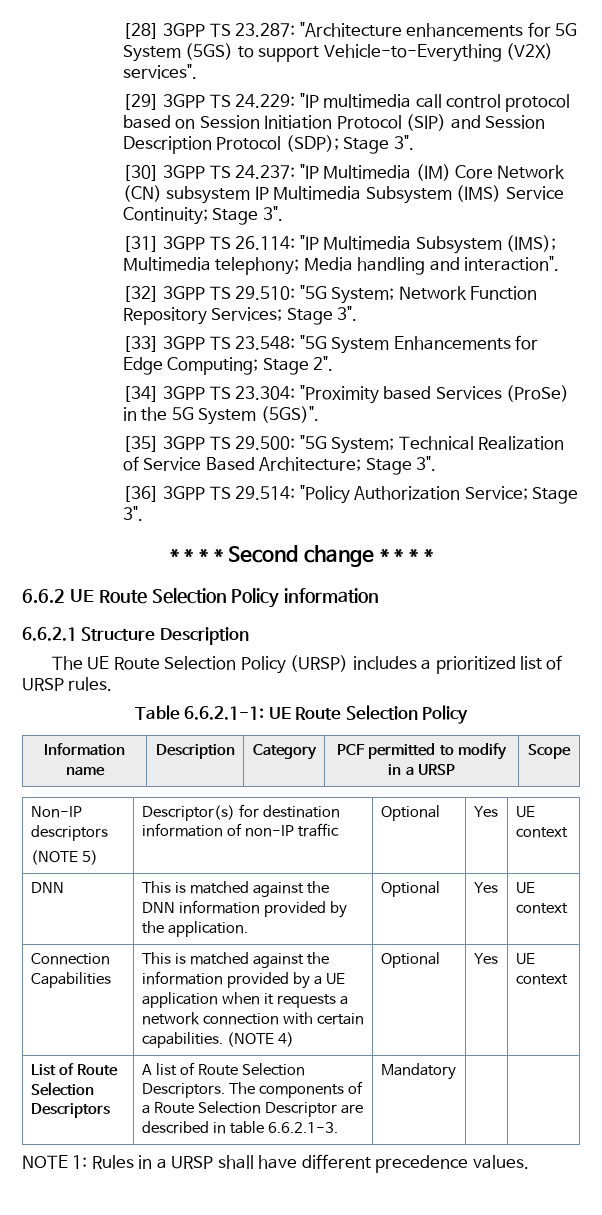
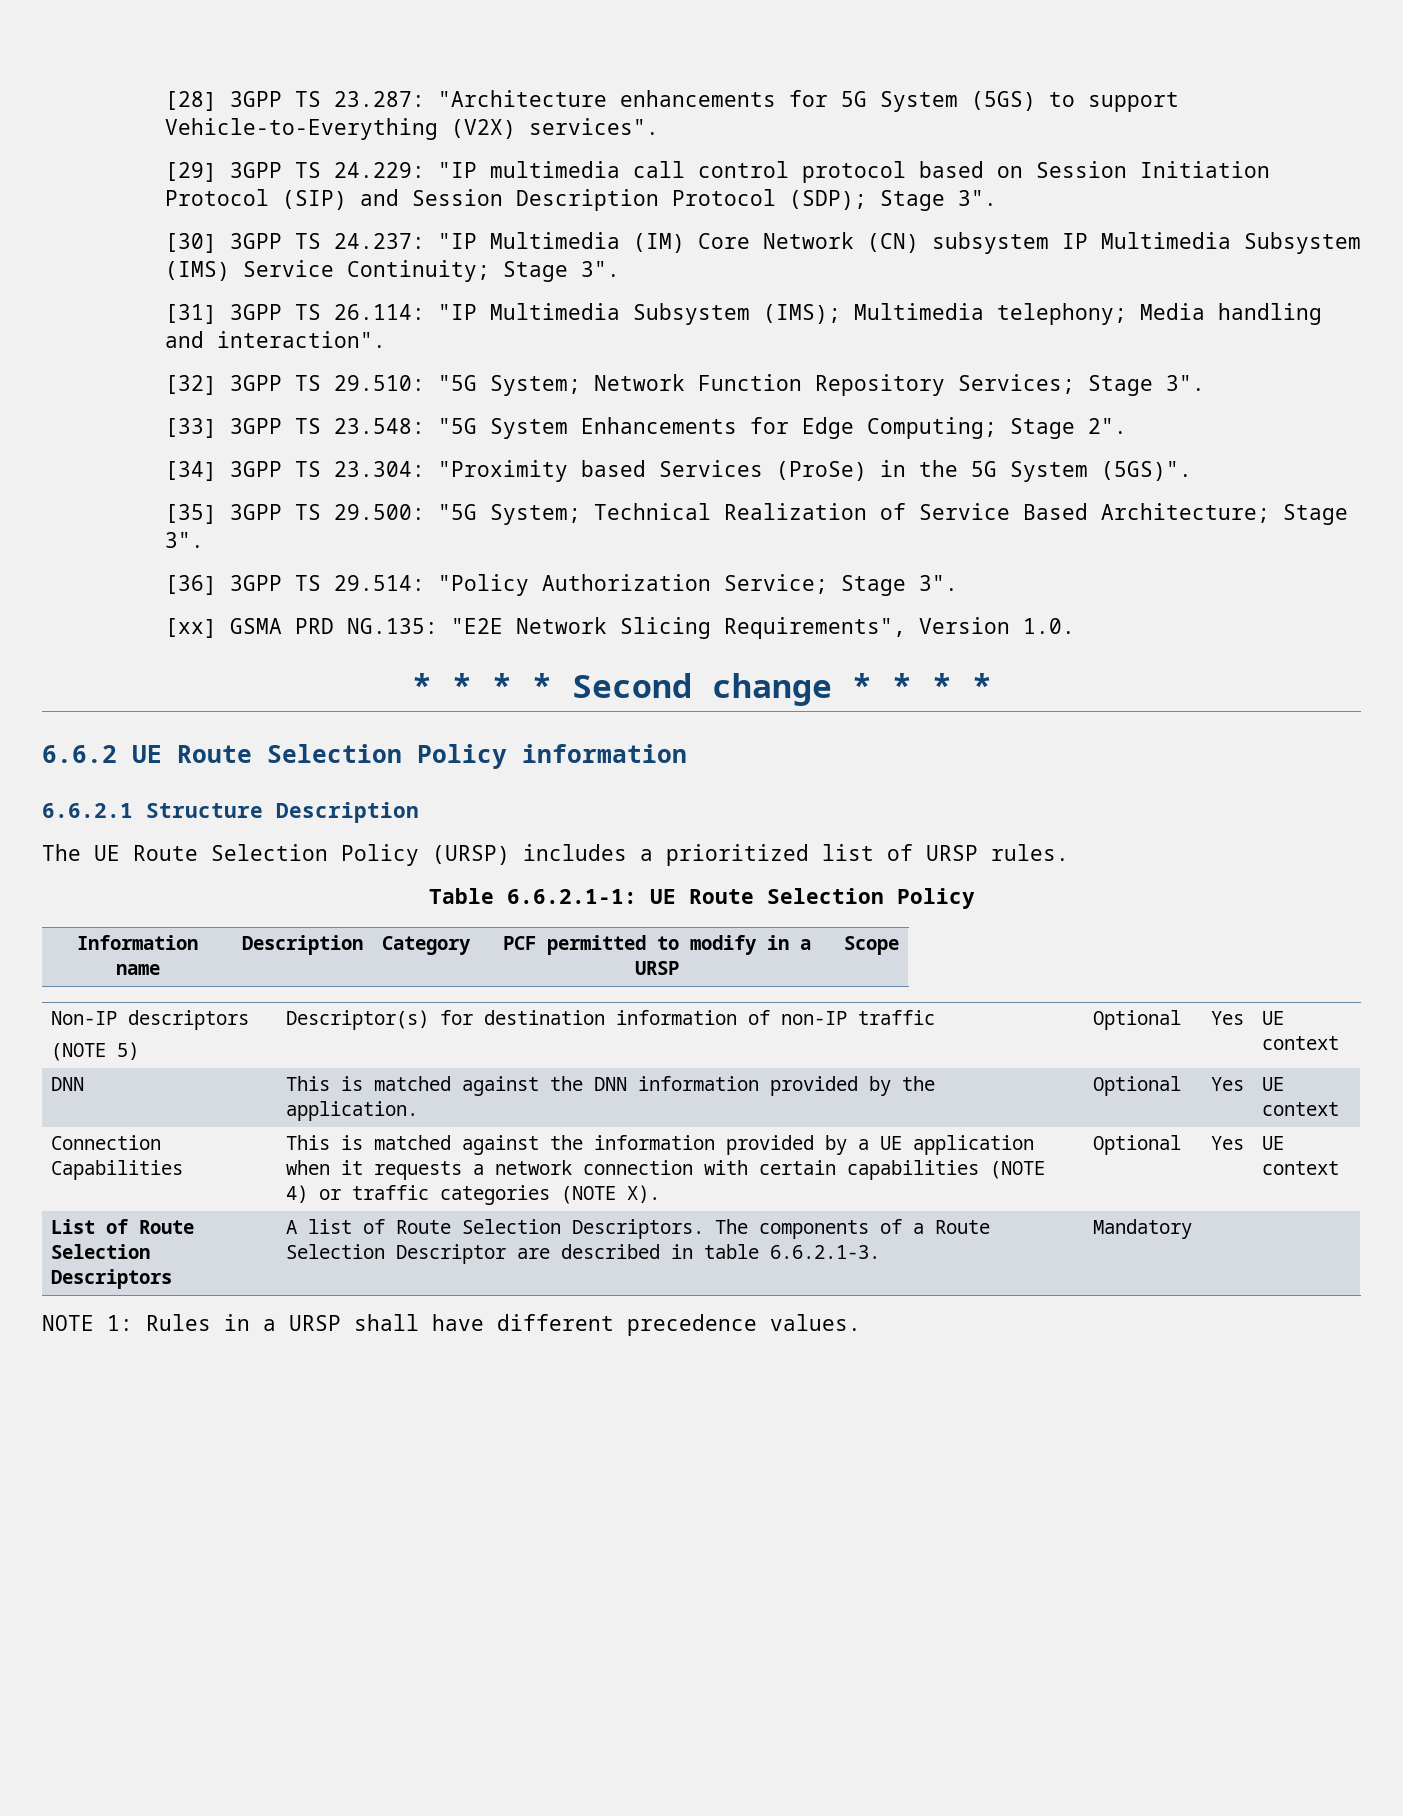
+ [xx] GSMA PRD NG.135: "E2E Network Slicing Requirements", Version 1.0.
- Connection Capabilities | This is matched against the information provided by a UE application when it requests a network connection with certain capabilities. (NOTE 4) | Optional | Yes | UE context
+ Connection Capabilities | This is matched against the information provided by a UE application when it requests a network connection with certain capabilities (NOTE 4) or traffic categories (NOTE X). | Optional | Yes | UE context

